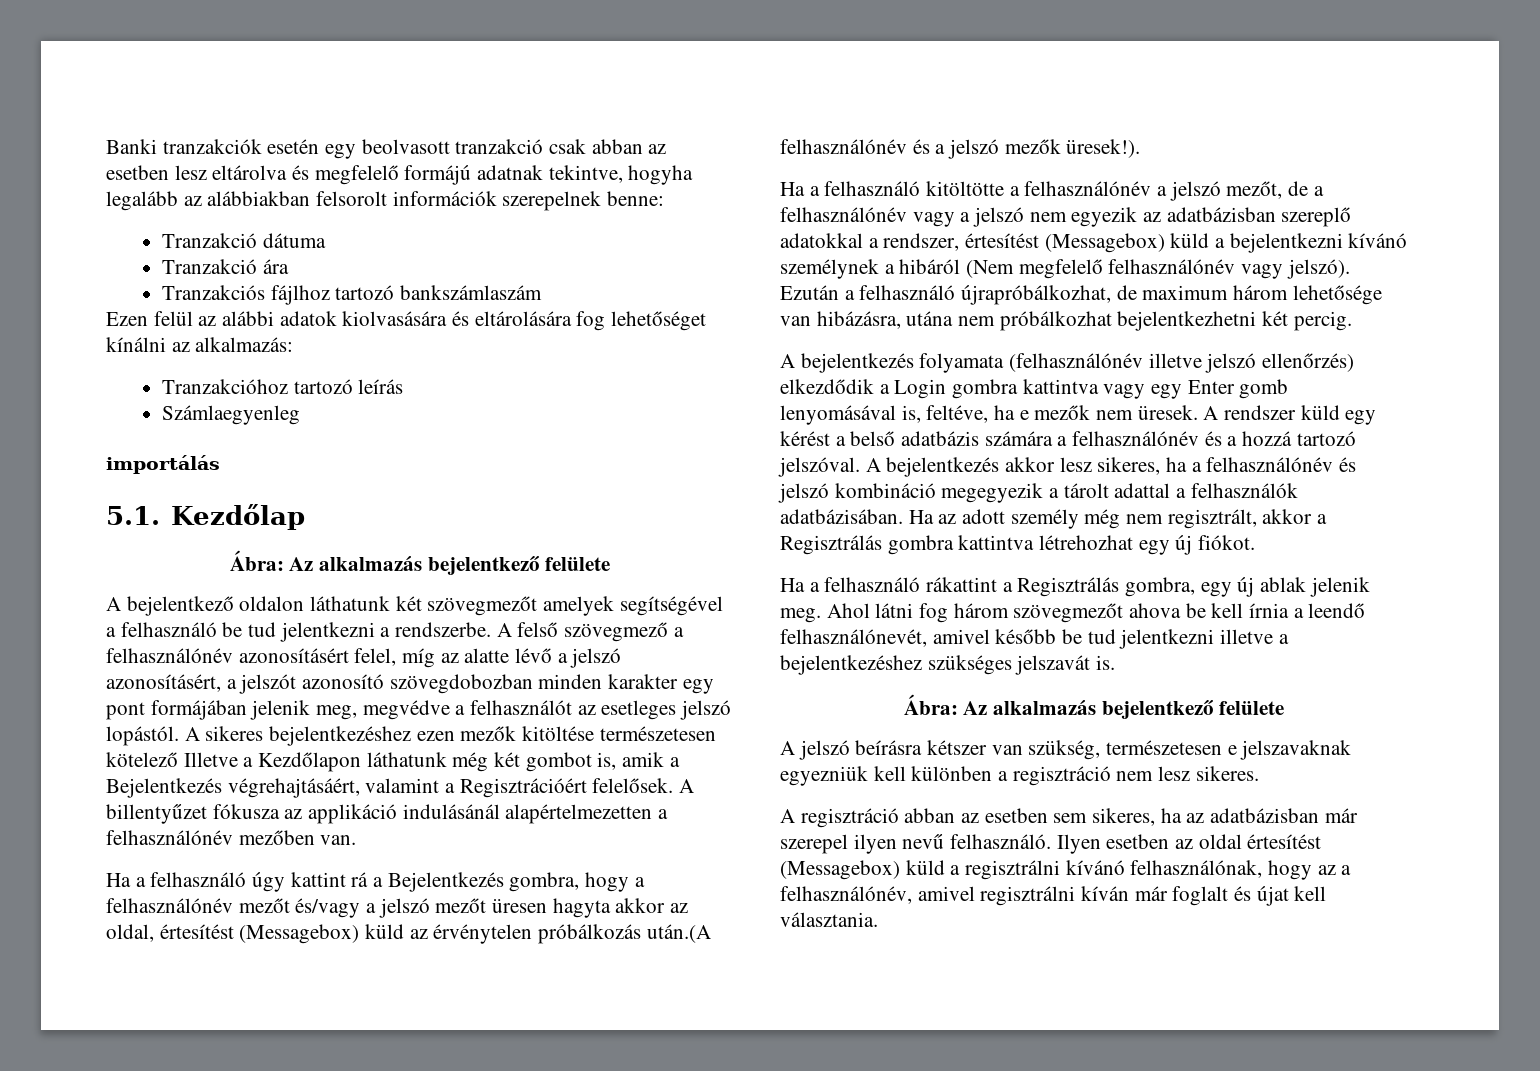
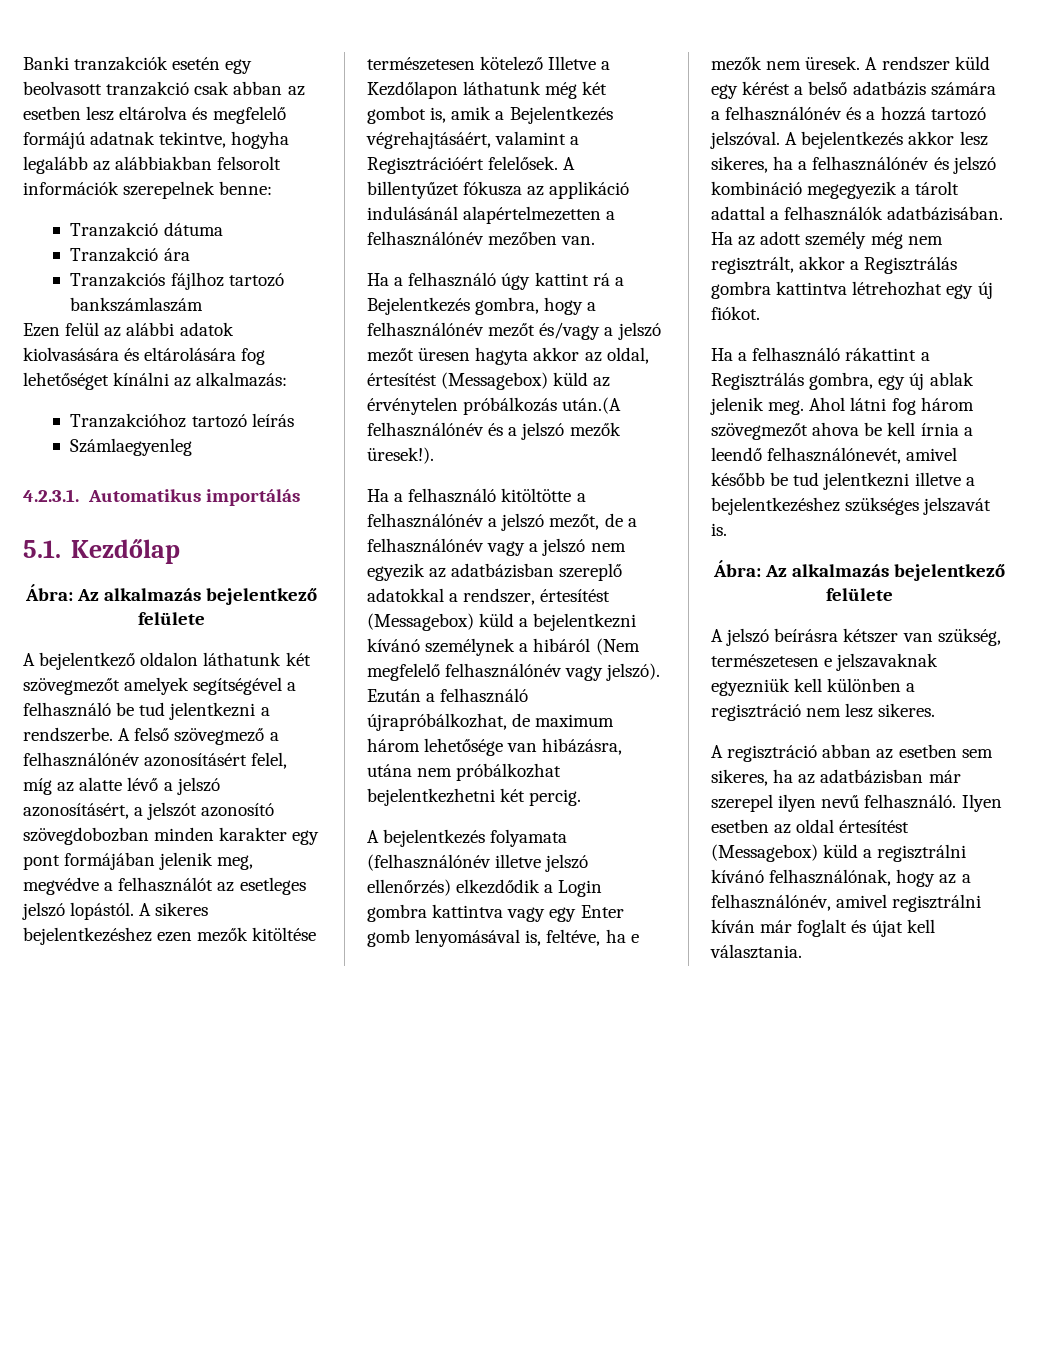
- importálás
+ 4.2.3.1. Automatikus importálás

